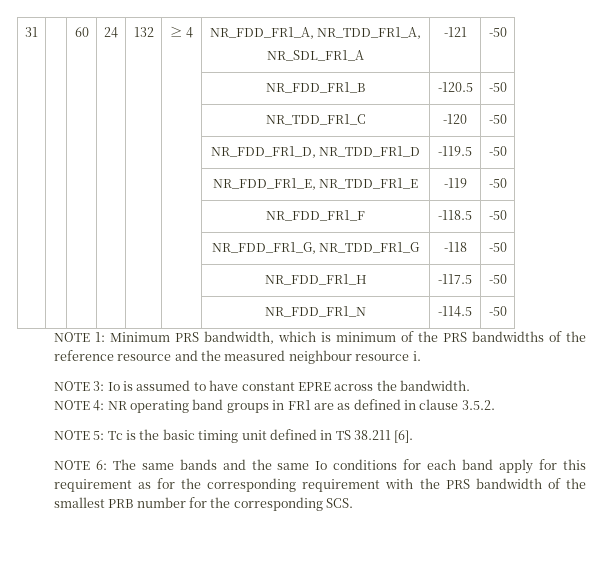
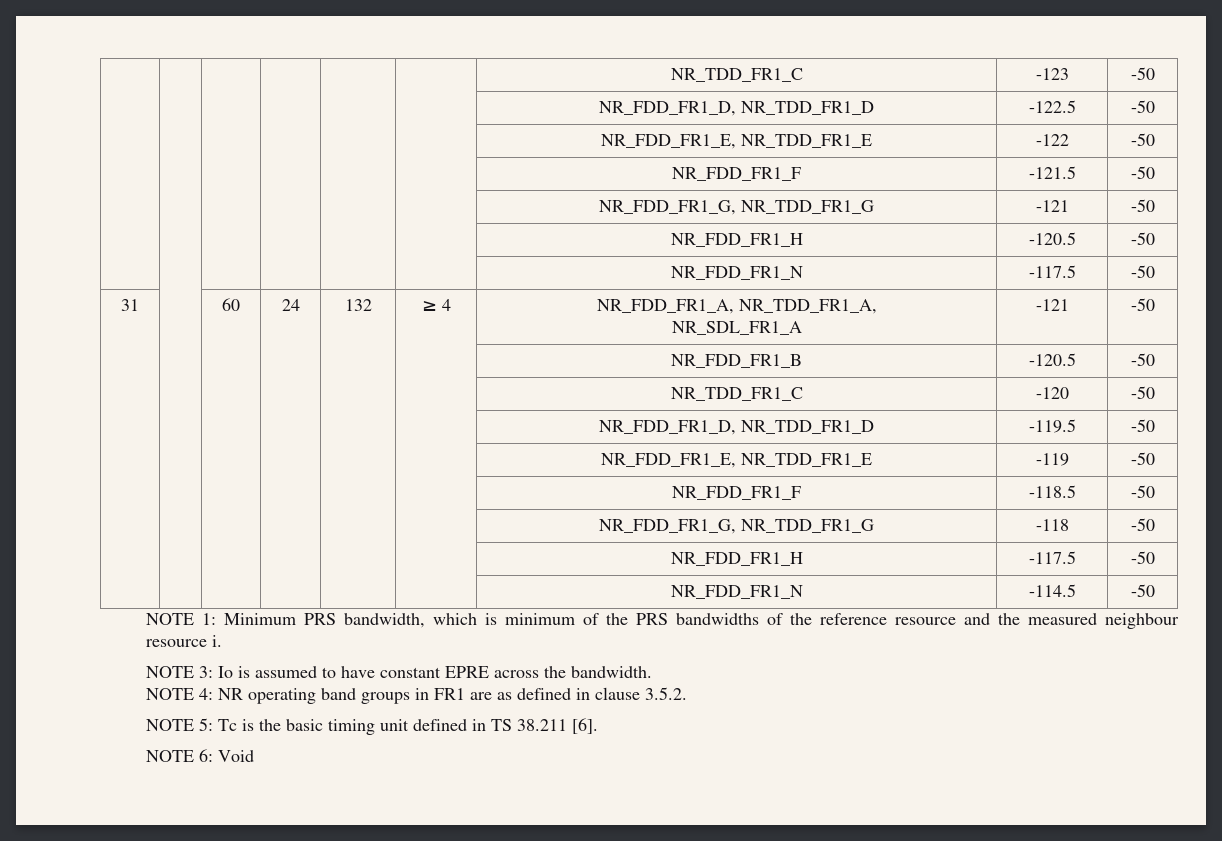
+ | | | | | | NR_TDD_FR1_C | -123 | -50
+ | | | | | | NR_FDD_FR1_D, NR_TDD_FR1_D | -122.5 | -50
+ | | | | | | NR_FDD_FR1_E, NR_TDD_FR1_E | -122 | -50
+ | | | | | | NR_FDD_FR1_F | -121.5 | -50
+ | | | | | | NR_FDD_FR1_G, NR_TDD_FR1_G | -121 | -50
+ | | | | | | NR_FDD_FR1_H | -120.5 | -50
+ | | | | | | NR_FDD_FR1_N | -117.5 | -50
- NOTE 6: The same bands and the same Io conditions for each band apply for this requirement as for the corresponding requirement with the PRS bandwidth of the smallest PRB number for the corresponding SCS.
+ NOTE 6: Void

